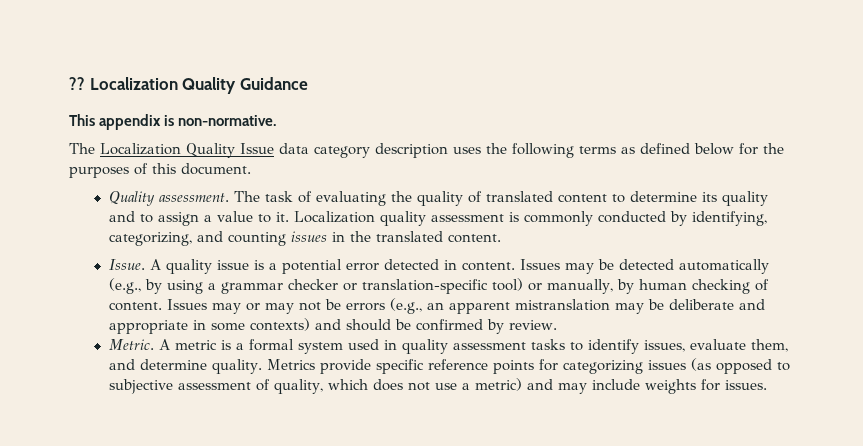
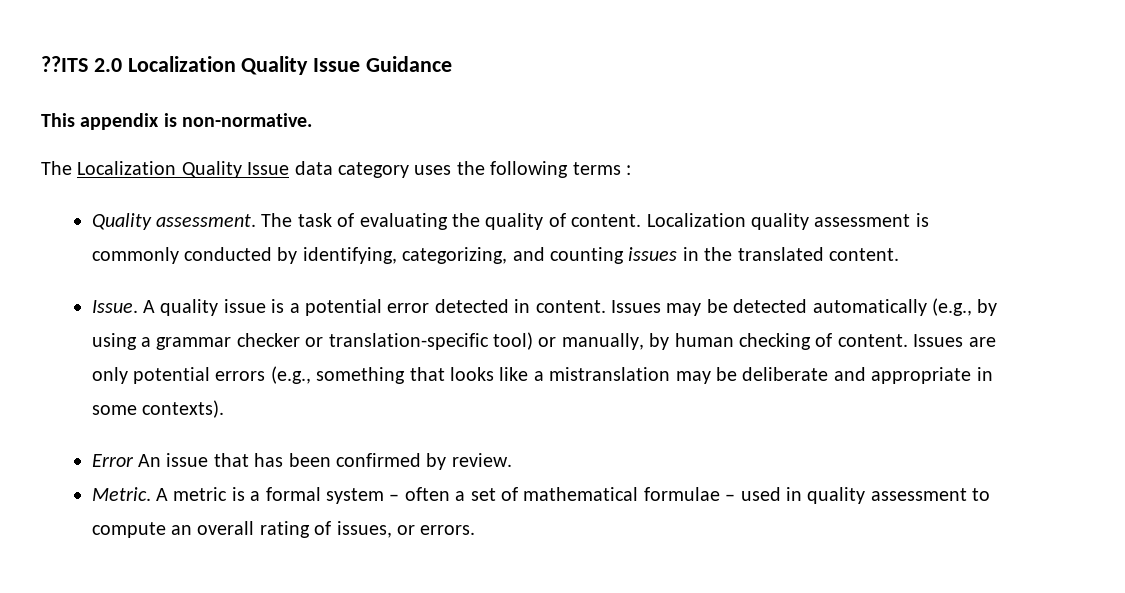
- ?? Localization Quality Guidance
+ ??ITS 2.0 Localization Quality Issue Guidance
- The Localization Quality Issue data category description uses the following terms as defined below for the purposes of this document.
+ The Localization Quality Issue data category uses the following terms :
- The task of evaluating the quality of translated content to determine its quality and to assign a value to it.
+ The task of evaluating the quality of content.
- Issues may or may not be errors (e.g., an apparent mistranslation may be deliberate and appropriate in some contexts) and should be confirmed by review.
+ Issues are only potential errors (e.g., something that looks like a mistranslation may be deliberate and appropriate in some contexts).
+ Error An issue that has been confirmed by review.
- A metric is a formal system used in quality assessment tasks to identify issues, evaluate them, and determine quality. Metrics provide specific reference points for categorizing issues (as opposed to subjective assessment of quality, which does not use a metric) and may include weights for issues.
+ A metric is a formal system – often a set of mathematical formulae – used in quality assessment to compute an overall rating of issues, or errors.

